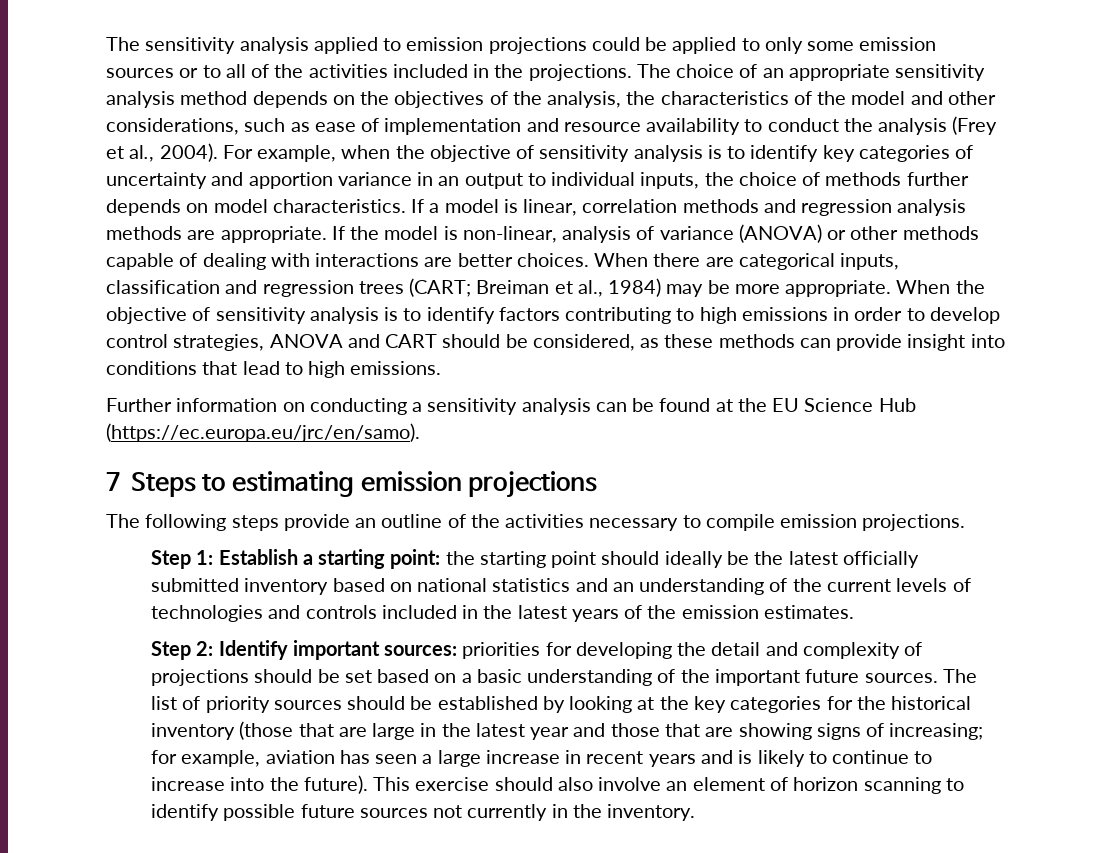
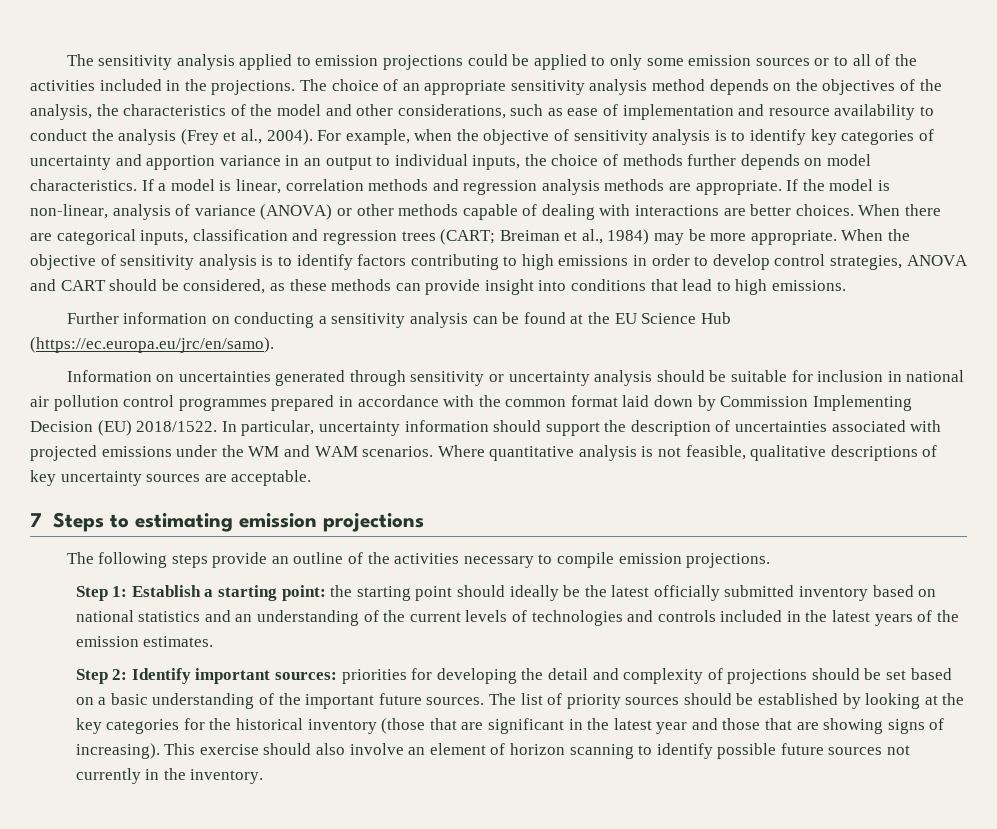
+ Information on uncertainties generated through sensitivity or uncertainty analysis should be suitable for inclusion in national air pollution control programmes prepared in accordance with the common format laid down by Commission Implementing Decision (EU) 2018/1522. In particular, uncertainty information should support the description of uncertainties associated with projected emissions under the WM and WAM scenarios. Where quantitative analysis is not feasible, qualitative descriptions of key uncertainty sources are acceptable.
- The list of priority sources should be established by looking at the key categories for the historical inventory (those that are large in the latest year and those that are showing signs of increasing; for example, aviation has seen a large increase in recent years and is likely to continue to increase into the future).
+ The list of priority sources should be established by looking at the key categories for the historical inventory (those that are significant in the latest year and those that are showing signs of increasing).

